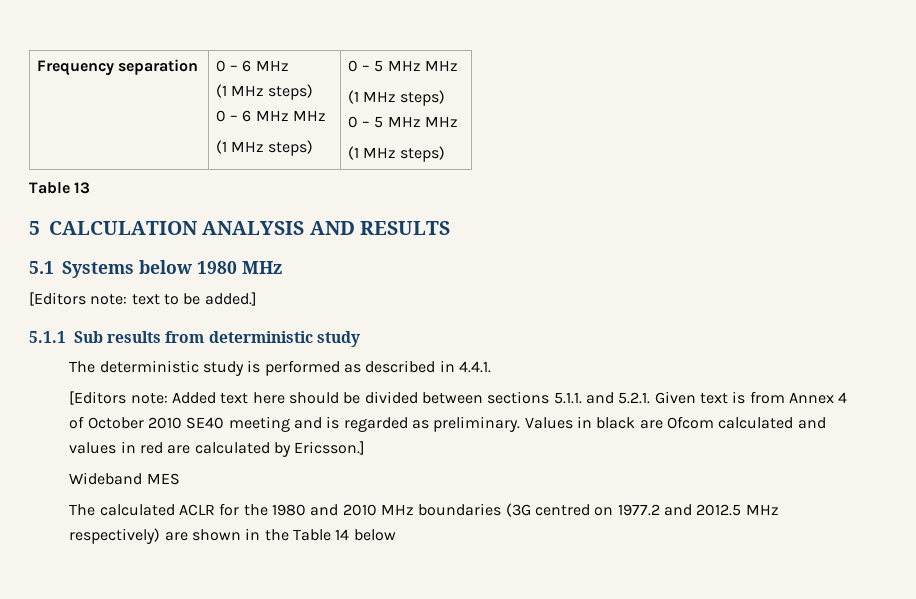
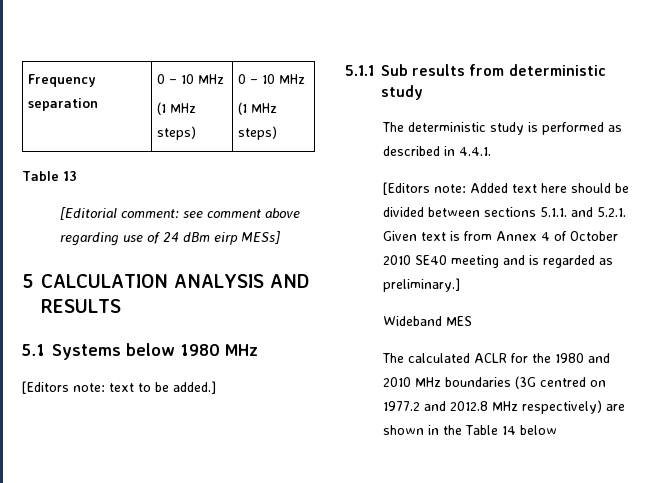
- Frequency separation | 0 – 6 MHz
- (1 MHz steps)
- 0 – 6 MHz MHz
- (1 MHz steps) | 0 – 5 MHz MHz
- (1 MHz steps)
- 0 – 5 MHz MHz
+ Frequency separation | 0 – 10 MHz
+ (1 MHz steps) | 0 – 10 MHz
+ [Editorial comment: see comment above regarding use of 24 dBm eirp MESs]
- [Editors note: Added text here should be divided between sections 5.1.1. and 5.2.1. Given text is from Annex 4 of October 2010 SE40 meeting and is regarded as preliminary. Values in black are Ofcom calculated and values in red are calculated by Ericsson.]
+ [Editors note: Added text here should be divided between sections 5.1.1. and 5.2.1. Given text is from Annex 4 of October 2010 SE40 meeting and is regarded as preliminary.]
- The calculated ACLR for the 1980 and 2010 MHz boundaries (3G centred on 1977.2 and 2012.5 MHz respectively) are shown in the Table 14 below
+ The calculated ACLR for the 1980 and 2010 MHz boundaries (3G centred on 1977.2 and 2012.8 MHz respectively) are shown in the Table 14 below

